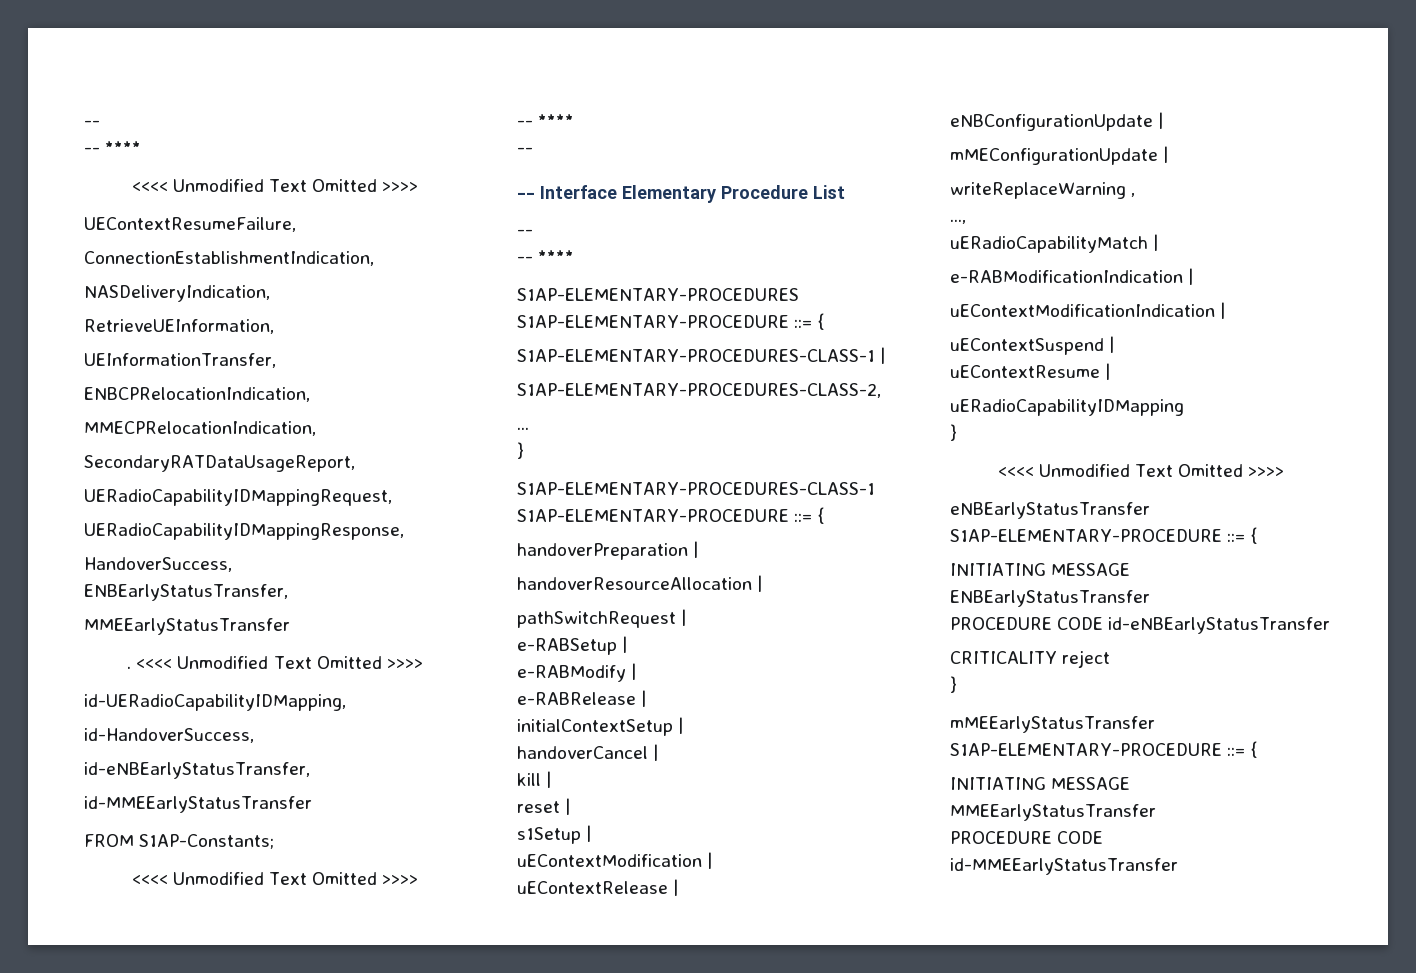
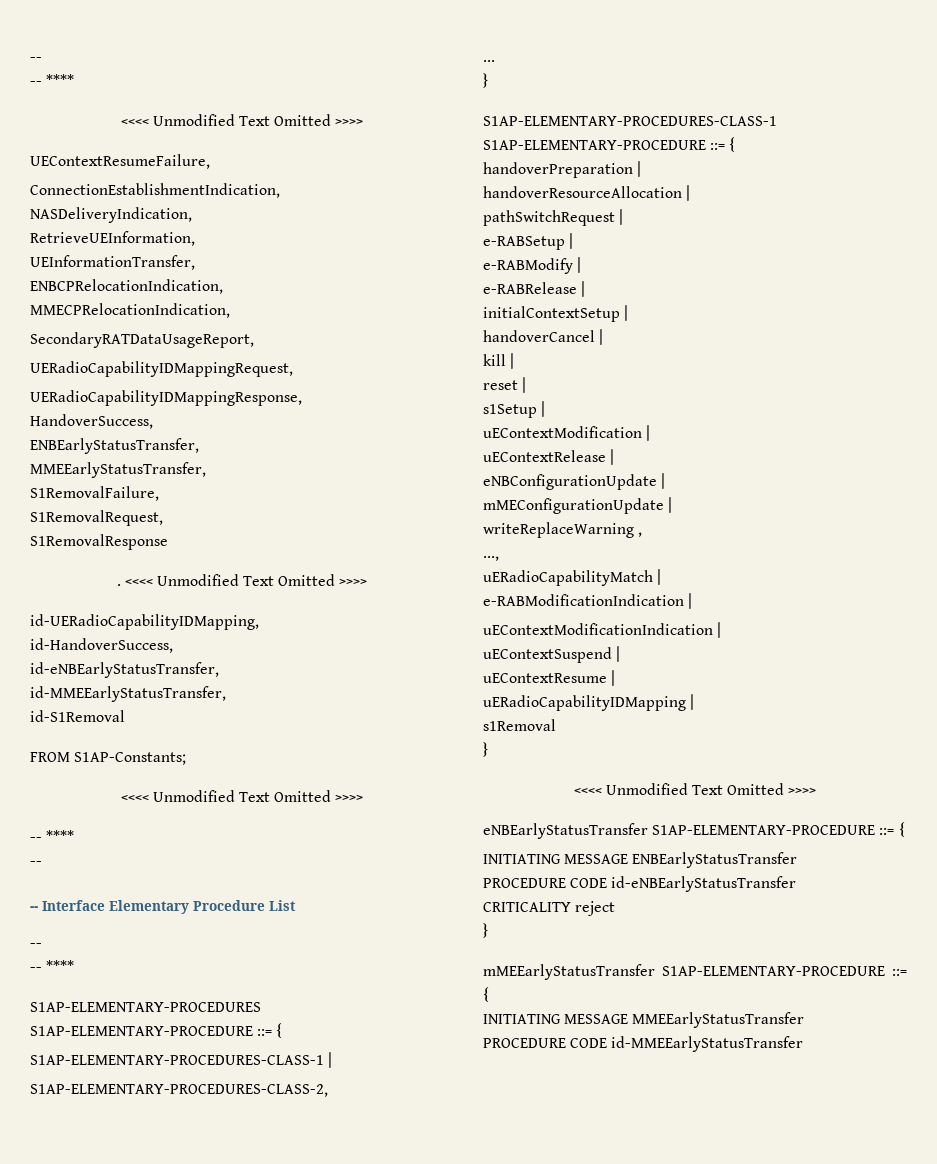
  ENBEarlyStatusTransfer,
- MMEEarlyStatusTransfer
+ MMEEarlyStatusTransfer,
+ S1RemovalFailure,
+ S1RemovalRequest,
+ S1RemovalResponse
  id-eNBEarlyStatusTransfer,
- id-MMEEarlyStatusTransfer
+ id-MMEEarlyStatusTransfer,
+ id-S1Removal
- uERadioCapabilityIDMapping
+ uERadioCapabilityIDMapping |
+ s1Removal

